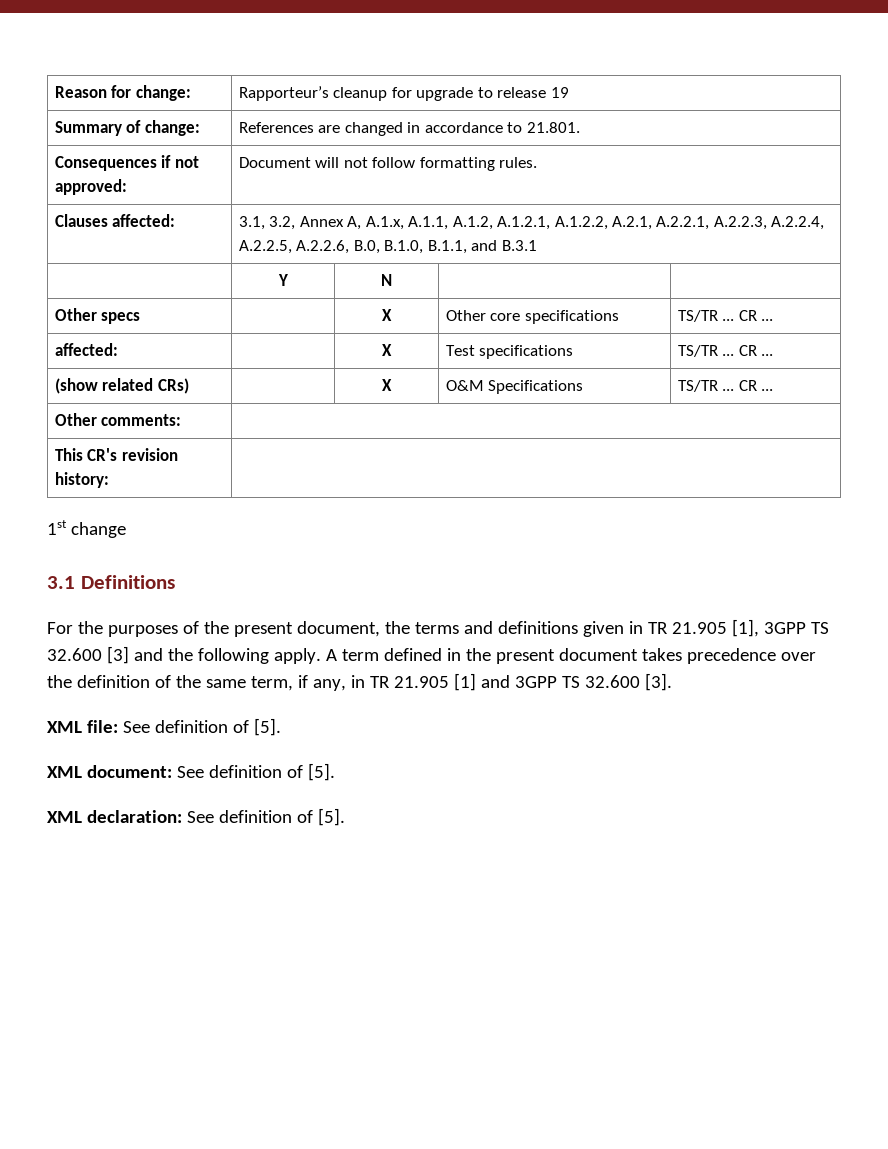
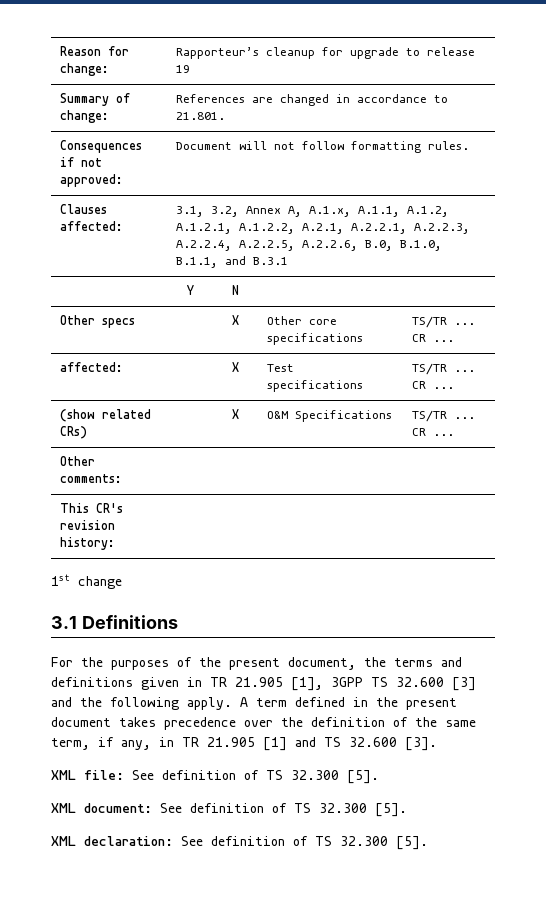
- A term defined in the present document takes precedence over the definition of the same term, if any, in TR 21.905 [1] and 3GPP TS 32.600 [3].
+ A term defined in the present document takes precedence over the definition of the same term, if any, in TR 21.905 [1] and TS 32.600 [3].
- XML file: See definition of [5].
+ XML file: See definition of TS 32.300 [5].
- XML document: See definition of [5].
+ XML document: See definition of TS 32.300 [5].
- XML declaration: See definition of [5].
+ XML declaration: See definition of TS 32.300 [5].

